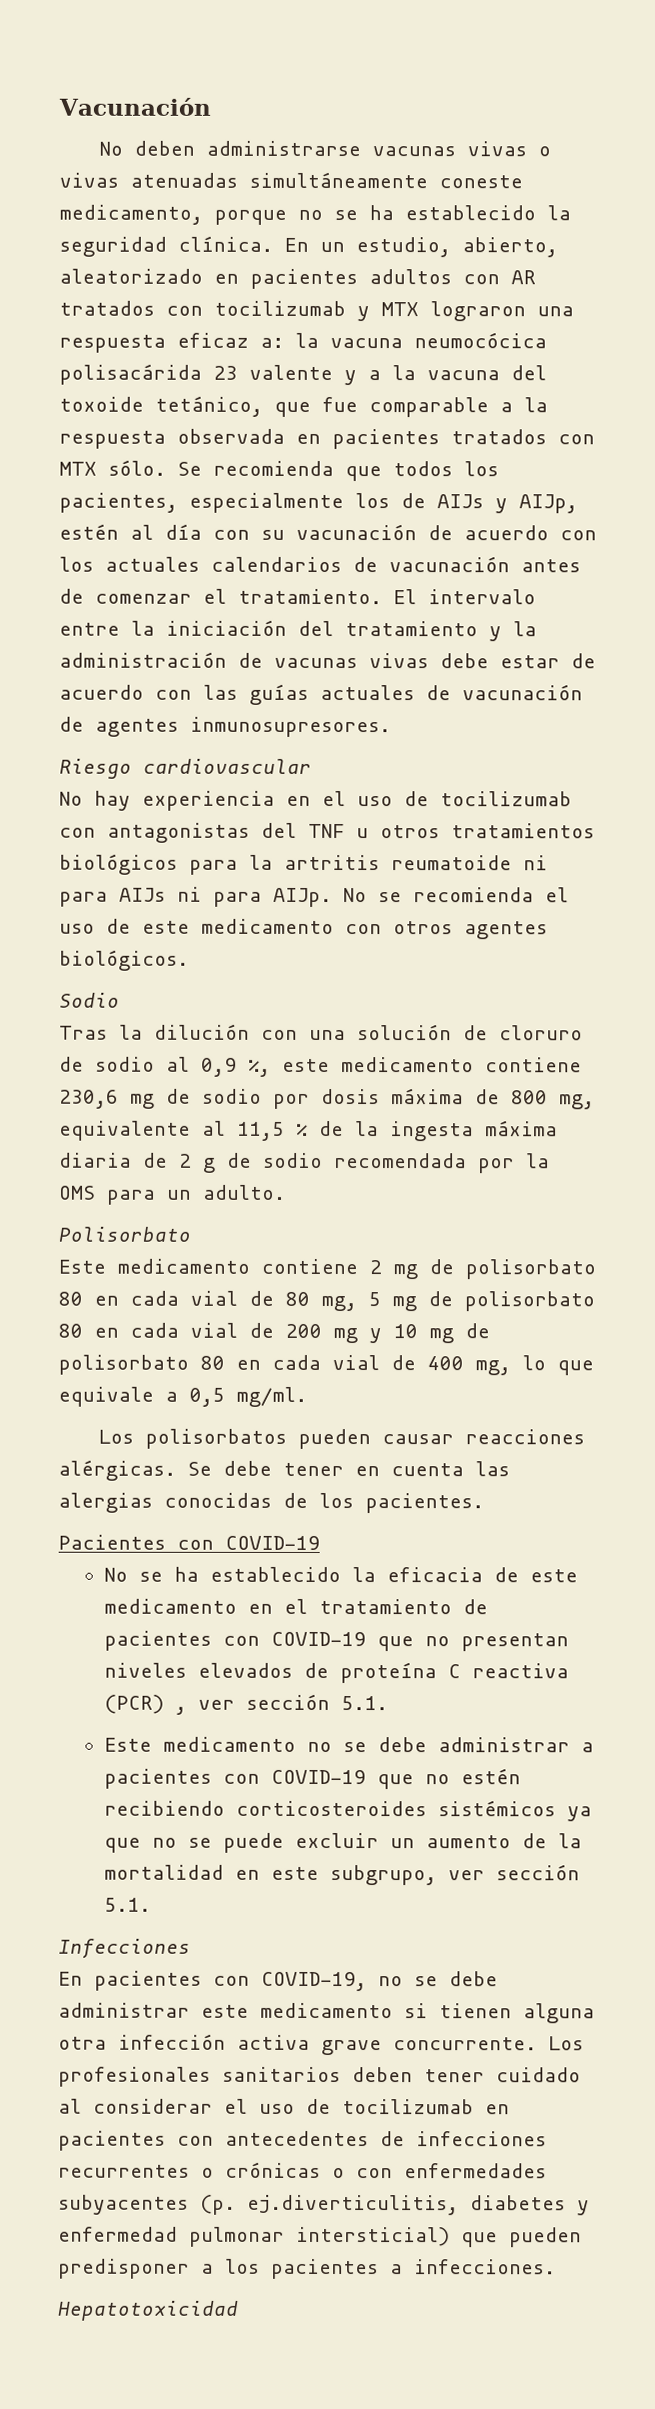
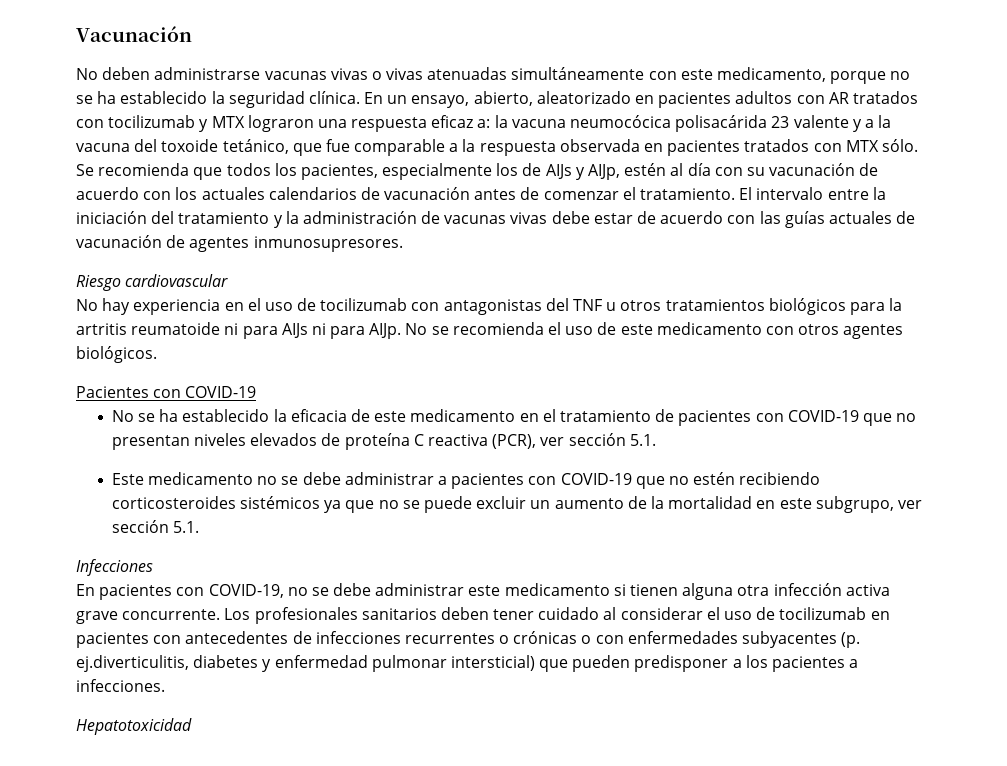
- No deben administrarse vacunas vivas o vivas atenuadas simultáneamente coneste medicamento, porque no se ha establecido la seguridad clínica.
+ No deben administrarse vacunas vivas o vivas atenuadas simultáneamente con este medicamento, porque no se ha establecido la seguridad clínica.
- En un estudio, abierto, aleatorizado en pacientes adultos con AR tratados con tocilizumab y MTX lograron una respuesta eficaz a: la vacuna neumocócica polisacárida 23 valente y a la vacuna del toxoide tetánico, que fue comparable a la respuesta observada en pacientes tratados con MTX sólo.
+ En un ensayo, abierto, aleatorizado en pacientes adultos con AR tratados con tocilizumab y MTX lograron una respuesta eficaz a: la vacuna neumocócica polisacárida 23 valente y a la vacuna del toxoide tetánico, que fue comparable a la respuesta observada en pacientes tratados con MTX sólo.
- Sodio
- Tras la dilución con una solución de cloruro de sodio al 0,9 %, este medicamento contiene 230,6 mg de sodio por dosis máxima de 800 mg, equivalente al 11,5 % de la ingesta máxima diaria de 2 g de sodio recomendada por la OMS para un adulto.
- Polisorbato
- Este medicamento contiene 2 mg de polisorbato 80 en cada vial de 80 mg, 5 mg de polisorbato 80 en cada vial de 200 mg y 10 mg de polisorbato 80 en cada vial de 400 mg, lo que equivale a 0,5 mg/ml.
- Los polisorbatos pueden causar reacciones alérgicas. Se debe tener en cuenta las alergias conocidas de los pacientes.
- No se ha establecido la eficacia de este medicamento en el tratamiento de pacientes con COVID-19 que no presentan niveles elevados de proteína C reactiva (PCR) , ver sección 5.1.
+ No se ha establecido la eficacia de este medicamento en el tratamiento de pacientes con COVID-19 que no presentan niveles elevados de proteína C reactiva (PCR), ver sección 5.1.

